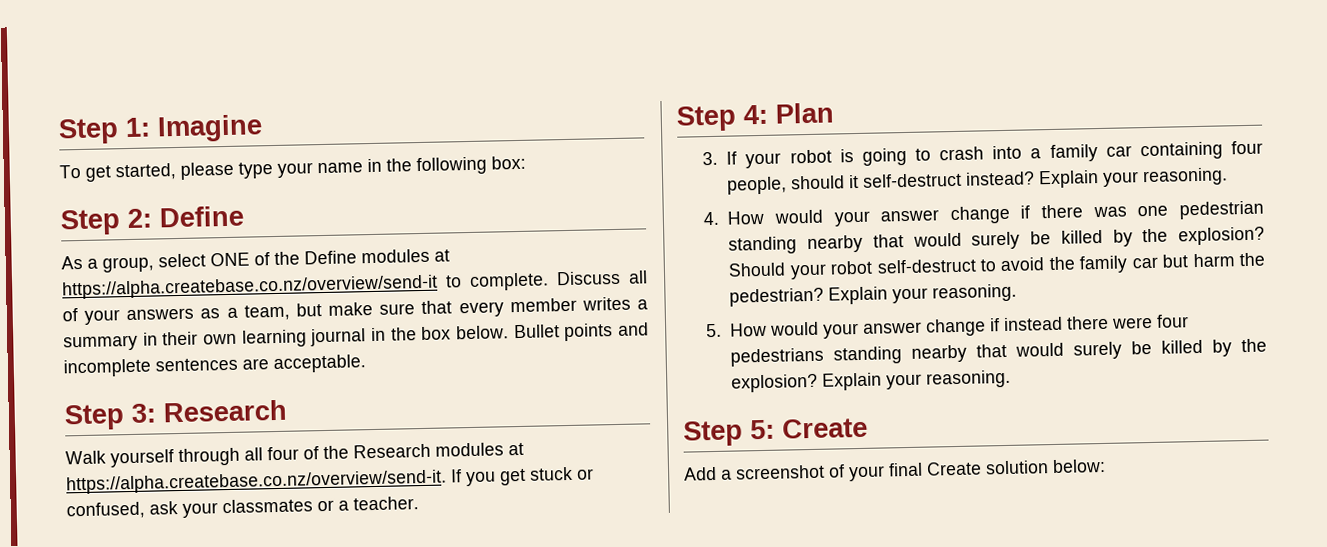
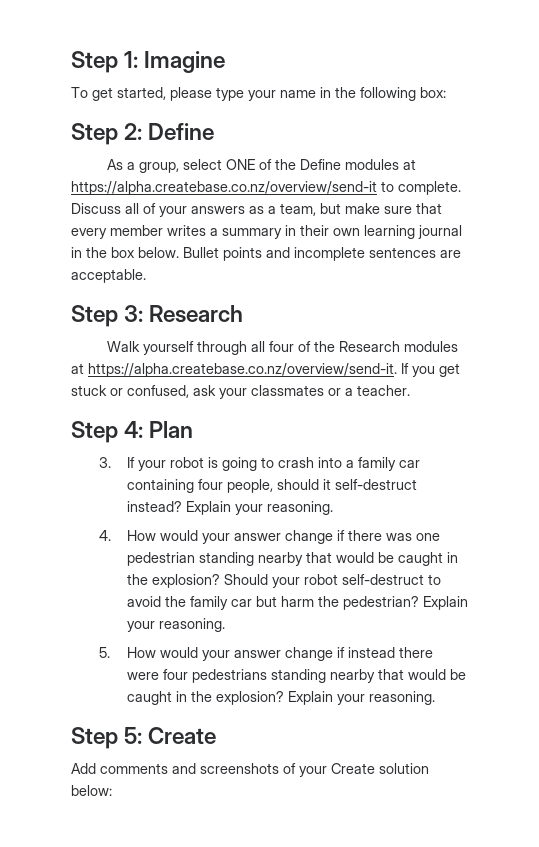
- 4. How would your answer change if there was one pedestrian standing nearby that would surely be killed by the explosion?
+ 4. How would your answer change if there was one pedestrian standing nearby that would be caught in the explosion?
- 5. How would your answer change if instead there were four pedestrians standing nearby that would surely be killed by the explosion?
+ 5. How would your answer change if instead there were four pedestrians standing nearby that would be caught in the explosion?
- Add a screenshot of your final Create solution below:
+ Add comments and screenshots of your Create solution below:

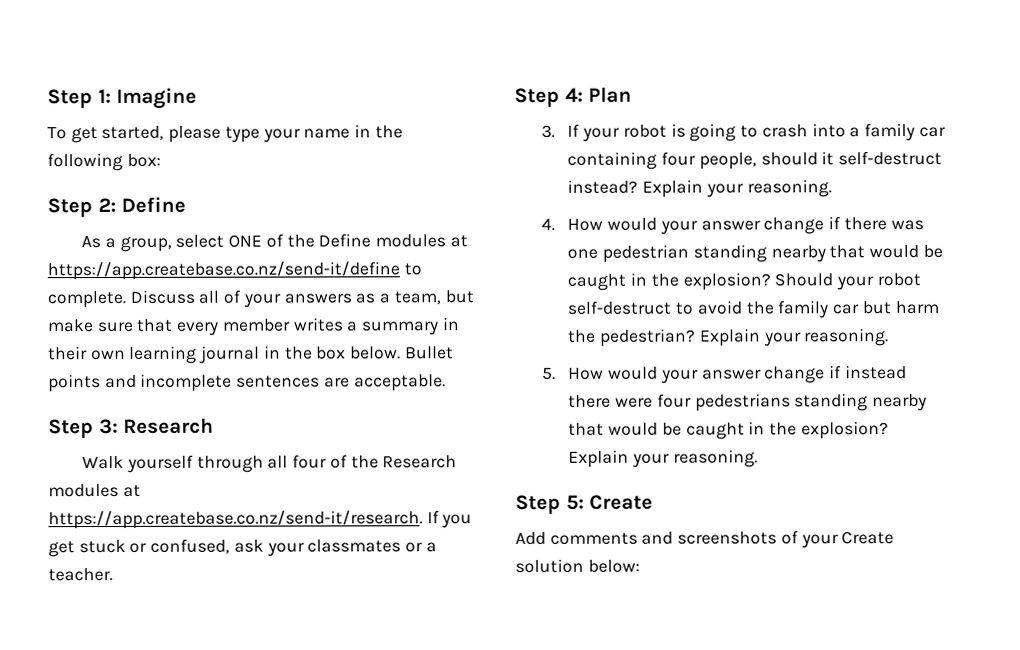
- As a group, select ONE of the Define modules at https://alpha.createbase.co.nz/overview/send-it to complete.
+ As a group, select ONE of the Define modules at https://app.createbase.co.nz/send-it/define to complete.
- Walk yourself through all four of the Research modules at https://alpha.createbase.co.nz/overview/send-it. If you get stuck or confused, ask your classmates or a teacher.
+ Walk yourself through all four of the Research modules at https://app.createbase.co.nz/send-it/research. If you get stuck or confused, ask your classmates or a teacher.

